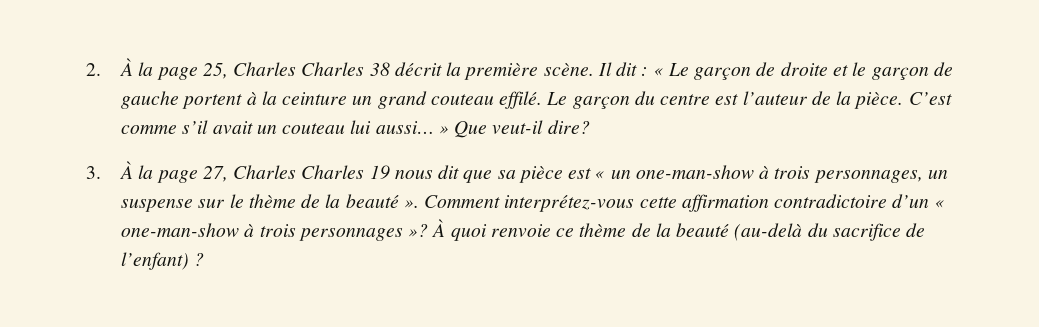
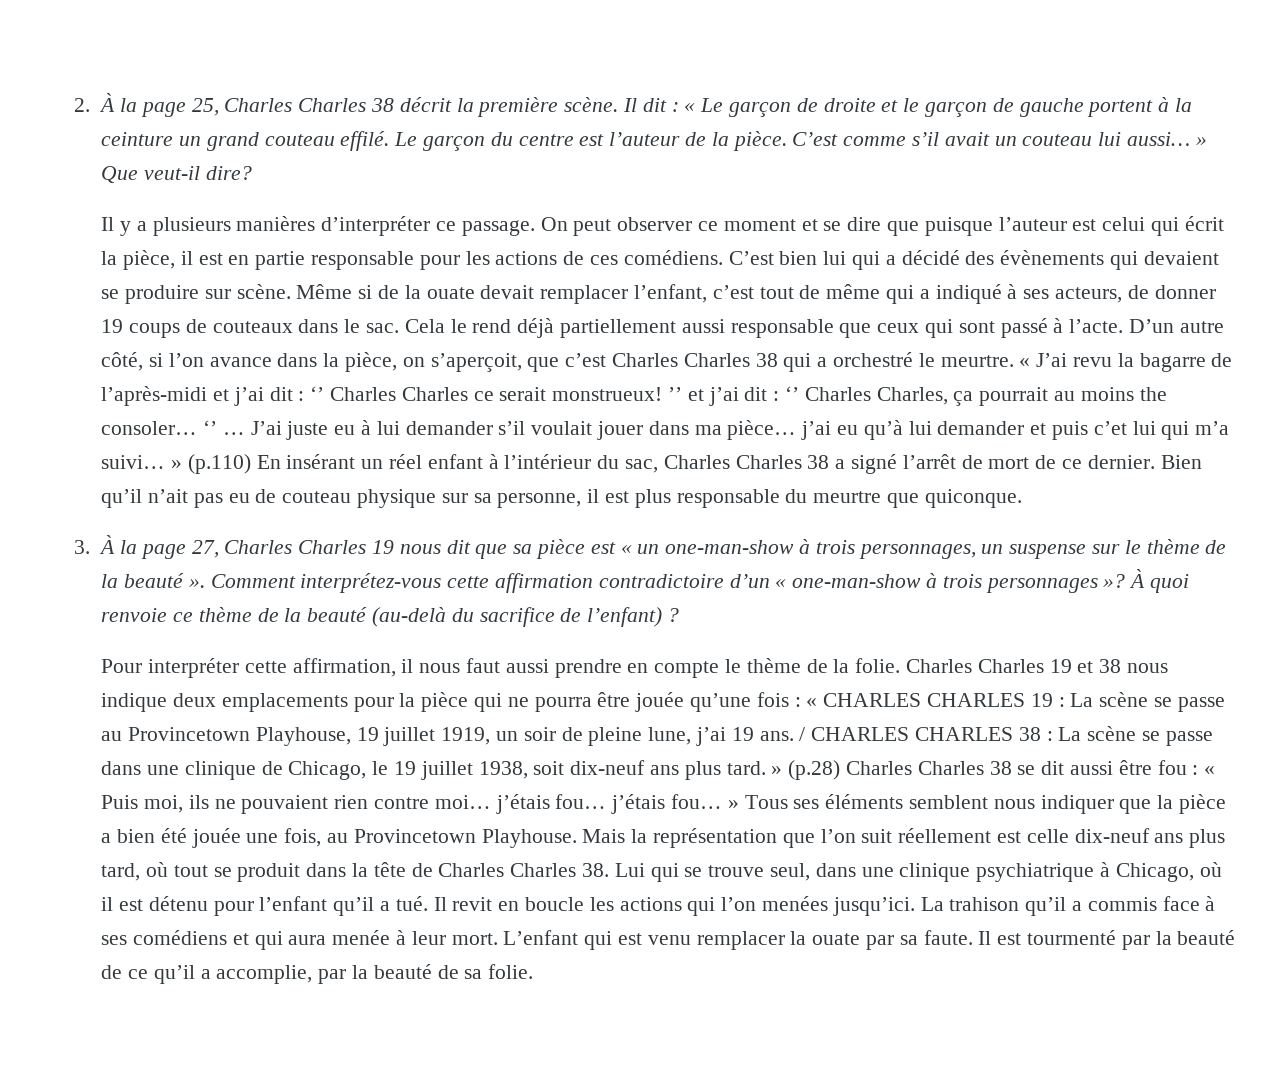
+ Il y a plusieurs manières d’interpréter ce passage. On peut observer ce moment et se dire que puisque l’auteur est celui qui écrit la pièce, il est en partie responsable pour les actions de ces comédiens. C’est bien lui qui a décidé des évènements qui devaient se produire sur scène. Même si de la ouate devait remplacer l’enfant, c’est tout de même qui a indiqué à ses acteurs, de donner 19 coups de couteaux dans le sac. Cela le rend déjà partiellement aussi responsable que ceux qui sont passé à l’acte. D’un autre côté, si l’on avance dans la pièce, on s’aperçoit, que c’est Charles Charles 38 qui a orchestré le meurtre. « J’ai revu la bagarre de l’après-midi et j’ai dit : ‘’ Charles Charles ce serait monstrueux! ’’ et j’ai dit : ‘’ Charles Charles, ça pourrait au moins the consoler… ‘’ … J’ai juste eu à lui demander s’il voulait jouer dans ma pièce… j’ai eu qu’à lui demander et puis c’et lui qui m’a suivi… » (p.110) En insérant un réel enfant à l’intérieur du sac, Charles Charles 38 a signé l’arrêt de mort de ce dernier. Bien qu’il n’ait pas eu de couteau physique sur sa personne, il est plus responsable du meurtre que quiconque.
+ Pour interpréter cette affirmation, il nous faut aussi prendre en compte le thème de la folie. Charles Charles 19 et 38 nous indique deux emplacements pour la pièce qui ne pourra être jouée qu’une fois : « CHARLES CHARLES 19 : La scène se passe au Provincetown Playhouse, 19 juillet 1919, un soir de pleine lune, j’ai 19 ans. / CHARLES CHARLES 38 : La scène se passe dans une clinique de Chicago, le 19 juillet 1938, soit dix-neuf ans plus tard. » (p.28) Charles Charles 38 se dit aussi être fou : « Puis moi, ils ne pouvaient rien contre moi… j’étais fou… j’étais fou… » Tous ses éléments semblent nous indiquer que la pièce a bien été jouée une fois, au Provincetown Playhouse. Mais la représentation que l’on suit réellement est celle dix-neuf ans plus tard, où tout se produit dans la tête de Charles Charles 38. Lui qui se trouve seul, dans une clinique psychiatrique à Chicago, où il est détenu pour l’enfant qu’il a tué. Il revit en boucle les actions qui l’on menées jusqu’ici. La trahison qu’il a commis face à ses comédiens et qui aura menée à leur mort. L’enfant qui est venu remplacer la ouate par sa faute. Il est tourmenté par la beauté de ce qu’il a accomplie, par la beauté de sa folie.

